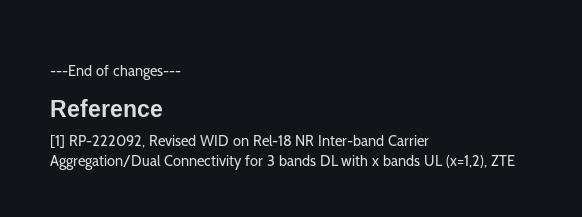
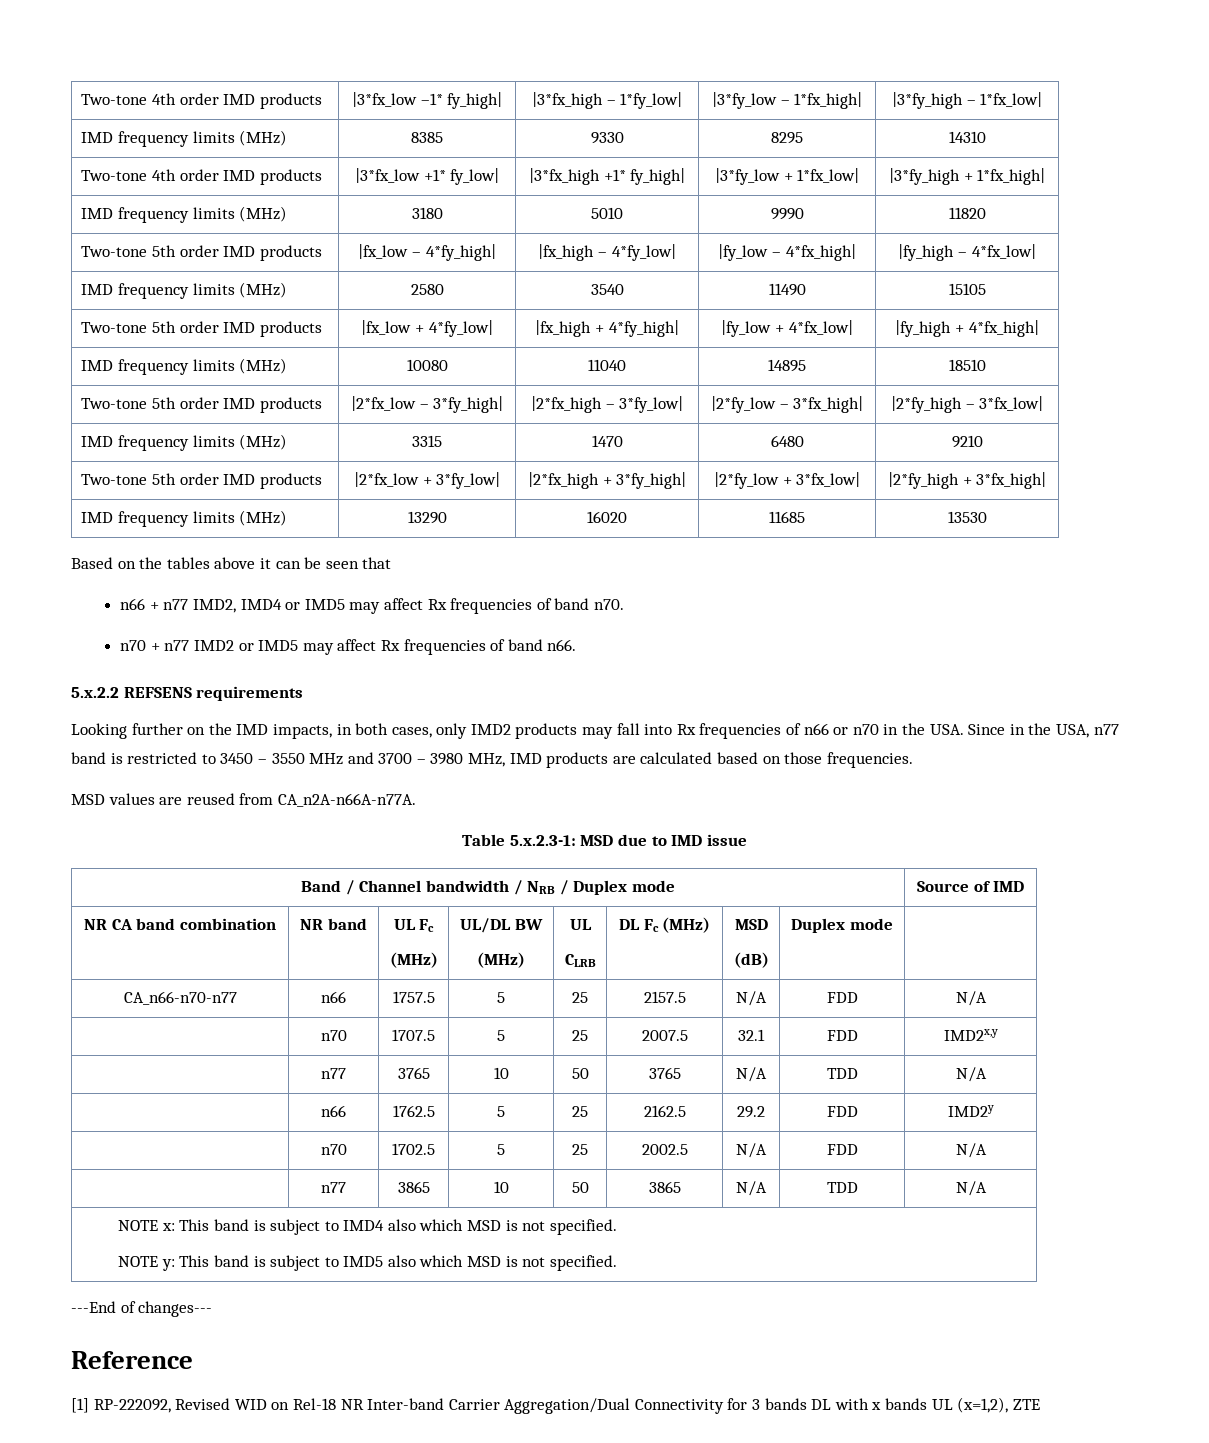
+ Two-tone 4th order IMD products | |3*fx_low –1* fy_high| | |3*fx_high – 1*fy_low| | |3*fy_low – 1*fx_high| | |3*fy_high – 1*fx_low|
+ IMD frequency limits (MHz) | 8385 | 9330 | 8295 | 14310
+ Two-tone 4th order IMD products | |3*fx_low +1* fy_low| | |3*fx_high +1* fy_high| | |3*fy_low + 1*fx_low| | |3*fy_high + 1*fx_high|
+ IMD frequency limits (MHz) | 3180 | 5010 | 9990 | 11820
+ Two-tone 5th order IMD products | |fx_low – 4*fy_high| | |fx_high – 4*fy_low| | |fy_low – 4*fx_high| | |fy_high – 4*fx_low|
+ IMD frequency limits (MHz) | 2580 | 3540 | 11490 | 15105
+ Two-tone 5th order IMD products | |fx_low + 4*fy_low| | |fx_high + 4*fy_high| | |fy_low + 4*fx_low| | |fy_high + 4*fx_high|
+ IMD frequency limits (MHz) | 10080 | 11040 | 14895 | 18510
+ Two-tone 5th order IMD products | |2*fx_low – 3*fy_high| | |2*fx_high – 3*fy_low| | |2*fy_low – 3*fx_high| | |2*fy_high – 3*fx_low|
+ IMD frequency limits (MHz) | 3315 | 1470 | 6480 | 9210
+ Two-tone 5th order IMD products | |2*fx_low + 3*fy_low| | |2*fx_high + 3*fy_high| | |2*fy_low + 3*fx_low| | |2*fy_high + 3*fx_high|
+ IMD frequency limits (MHz) | 13290 | 16020 | 11685 | 13530
+ Based on the tables above it can be seen that
+ n66 + n77 IMD2, IMD4 or IMD5 may affect Rx frequencies of band n70.
+ n70 + n77 IMD2 or IMD5 may affect Rx frequencies of band n66.
+ 5.x.2.2 REFSENS requirements
+ Looking further on the IMD impacts, in both cases, only IMD2 products may fall into Rx frequencies of n66 or n70 in the USA. Since in the USA, n77 band is restricted to 3450 – 3550 MHz and 3700 – 3980 MHz, IMD products are calculated based on those frequencies.
+ MSD values are reused from CA_n2A-n66A-n77A.
+ Table 5.x.2.3-1: MSD due to IMD issue
+ Band / Channel bandwidth / NRB / Duplex mode | Source of IMD
+ NR CA band combination | NR band | UL Fc
+ (MHz) | UL/DL BW
+ (MHz) | UL
+ CLRB | DL Fc (MHz) | MSD
+ (dB) | Duplex mode |
+ CA_n66-n70-n77 | n66 | 1757.5 | 5 | 25 | 2157.5 | N/A | FDD | N/A
+ | n70 | 1707.5 | 5 | 25 | 2007.5 | 32.1 | FDD | IMD2x,y
+ | n77 | 3765 | 10 | 50 | 3765 | N/A | TDD | N/A
+ | n66 | 1762.5 | 5 | 25 | 2162.5 | 29.2 | FDD | IMD2y
+ | n70 | 1702.5 | 5 | 25 | 2002.5 | N/A | FDD | N/A
+ | n77 | 3865 | 10 | 50 | 3865 | N/A | TDD | N/A
+ NOTE x: This band is subject to IMD4 also which MSD is not specified.
+ NOTE y: This band is subject to IMD5 also which MSD is not specified.

